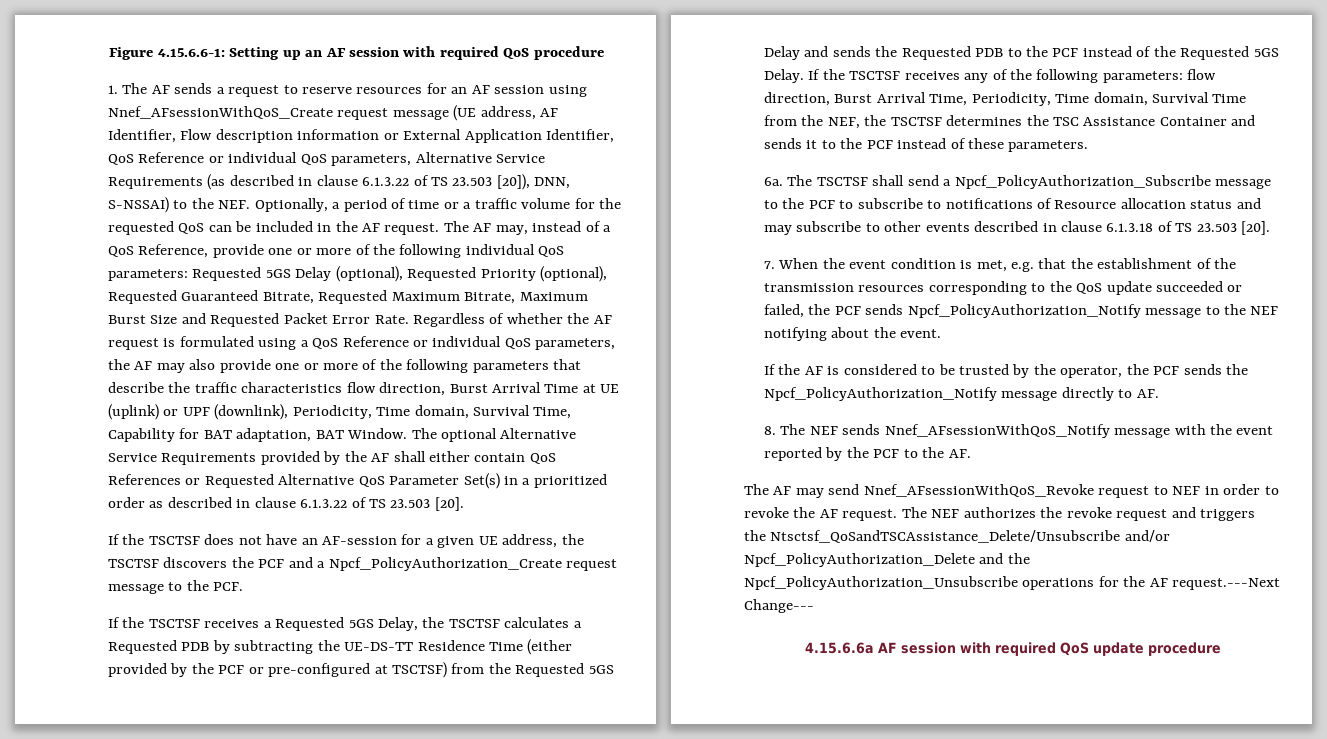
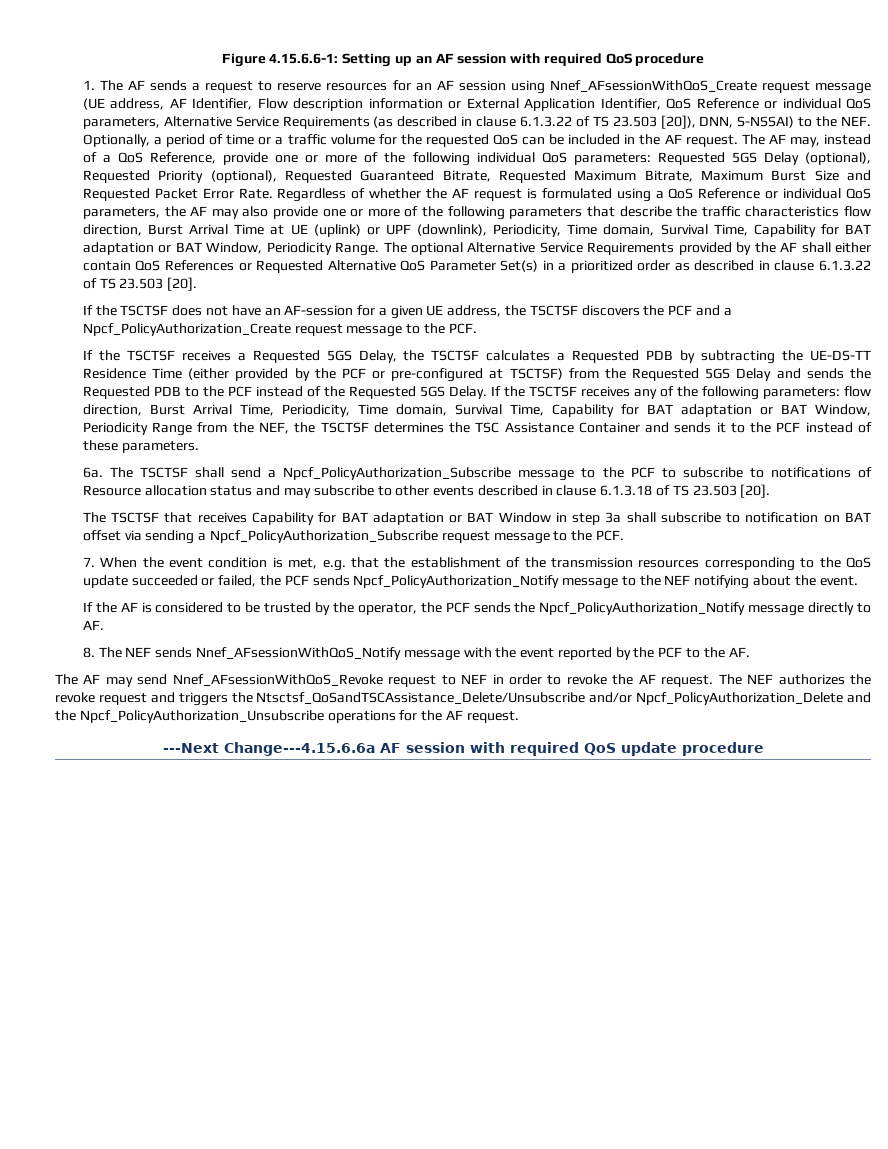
- Regardless of whether the AF request is formulated using a QoS Reference or individual QoS parameters, the AF may also provide one or more of the following parameters that describe the traffic characteristics flow direction, Burst Arrival Time at UE (uplink) or UPF (downlink), Periodicity, Time domain, Survival Time, Capability for BAT adaptation, BAT Window.
+ Regardless of whether the AF request is formulated using a QoS Reference or individual QoS parameters, the AF may also provide one or more of the following parameters that describe the traffic characteristics flow direction, Burst Arrival Time at UE (uplink) or UPF (downlink), Periodicity, Time domain, Survival Time, Capability for BAT adaptation or BAT Window, Periodicity Range.
- If the TSCTSF receives any of the following parameters: flow direction, Burst Arrival Time, Periodicity, Time domain, Survival Time from the NEF, the TSCTSF determines the TSC Assistance Container and sends it to the PCF instead of these parameters.
+ If the TSCTSF receives any of the following parameters: flow direction, Burst Arrival Time, Periodicity, Time domain, Survival Time, Capability for BAT adaptation or BAT Window, Periodicity Range from the NEF, the TSCTSF determines the TSC Assistance Container and sends it to the PCF instead of these parameters.
+ The TSCTSF that receives Capability for BAT adaptation or BAT Window in step 3a shall subscribe to notification on BAT offset via sending a Npcf_PolicyAuthorization_Subscribe request message to the PCF.
- The NEF authorizes the revoke request and triggers the Ntsctsf_QoSandTSCAssistance_Delete/Unsubscribe and/or Npcf_PolicyAuthorization_Delete and the Npcf_PolicyAuthorization_Unsubscribe operations for the AF request.---Next Change---
- 4.15.6.6a AF session with required QoS update procedure
+ The NEF authorizes the revoke request and triggers the Ntsctsf_QoSandTSCAssistance_Delete/Unsubscribe and/or Npcf_PolicyAuthorization_Delete and the Npcf_PolicyAuthorization_Unsubscribe operations for the AF request.
+ ---Next Change---4.15.6.6a AF session with required QoS update procedure

